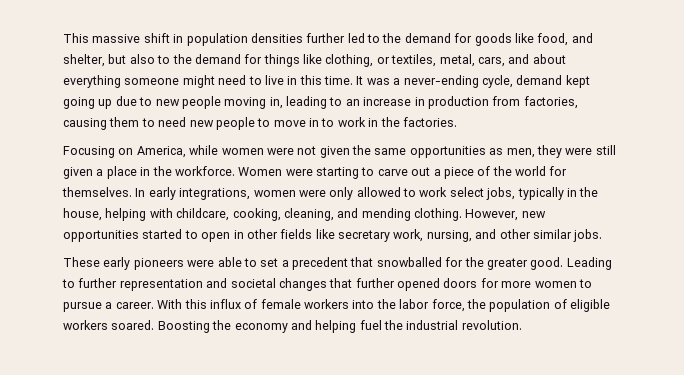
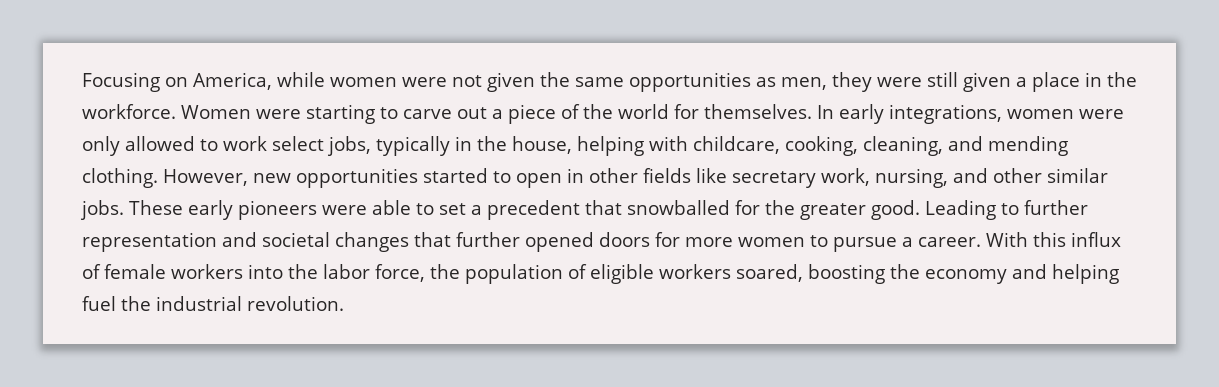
- This massive shift in population densities further led to the demand for goods like food, and shelter, but also to the demand for things like clothing, or textiles, metal, cars, and about everything someone might need to live in this time. It was a never-ending cycle, demand kept going up due to new people moving in, leading to an increase in production from factories, causing them to need new people to move in to work in the factories.
- However, new opportunities started to open in other fields like secretary work, nursing, and other similar jobs.
- These early pioneers were able to set a precedent that snowballed for the greater good.
+ However, new opportunities started to open in other fields like secretary work, nursing, and other similar jobs. These early pioneers were able to set a precedent that snowballed for the greater good.
- With this influx of female workers into the labor force, the population of eligible workers soared. Boosting the economy and helping fuel the industrial revolution.
+ With this influx of female workers into the labor force, the population of eligible workers soared, boosting the economy and helping fuel the industrial revolution.

